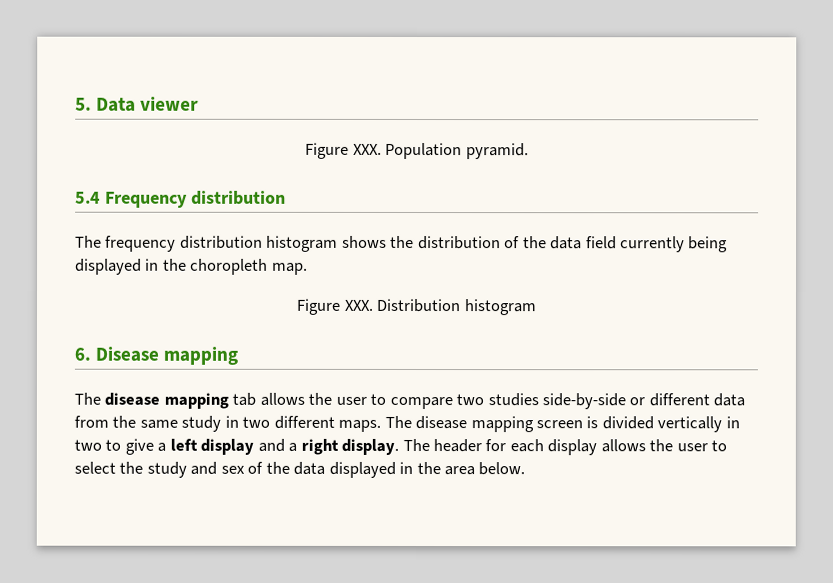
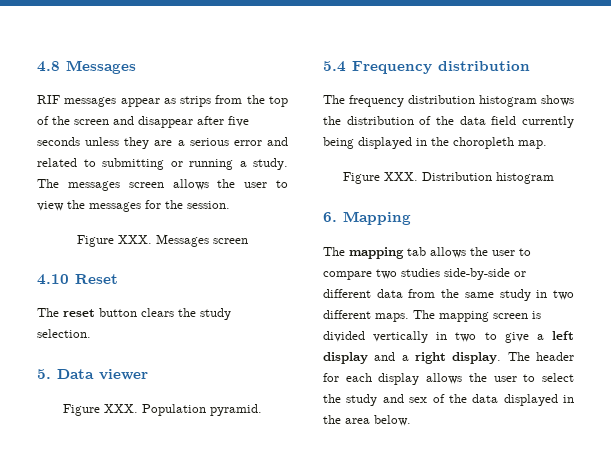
+ 4.8 Messages
+ RIF messages appear as strips from the top of the screen and disappear after five seconds unless they are a serious error and related to submitting or running a study. The messages screen allows the user to view the messages for the session.
+ Figure XXX. Messages screen
+ 4.10 Reset
+ The reset button clears the study selection.
- 6. Disease mapping
- The disease mapping tab allows the user to compare two studies side-by-side or different data from the same study in two different maps.
+ 6. Mapping
+ The mapping tab allows the user to compare two studies side-by-side or different data from the same study in two different maps.
- The disease mapping screen is divided vertically in two to give a left display and a right display.
+ The mapping screen is divided vertically in two to give a left display and a right display.

